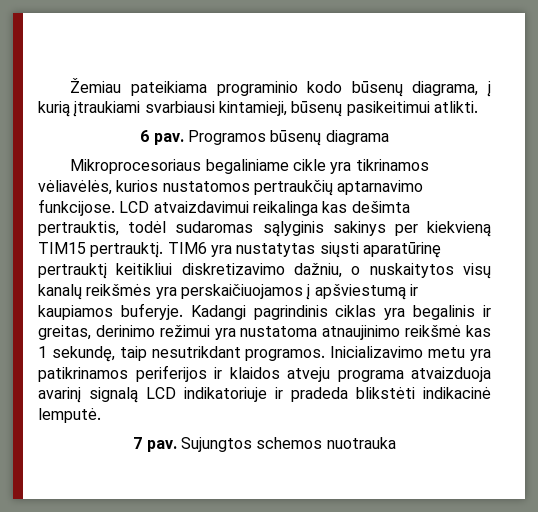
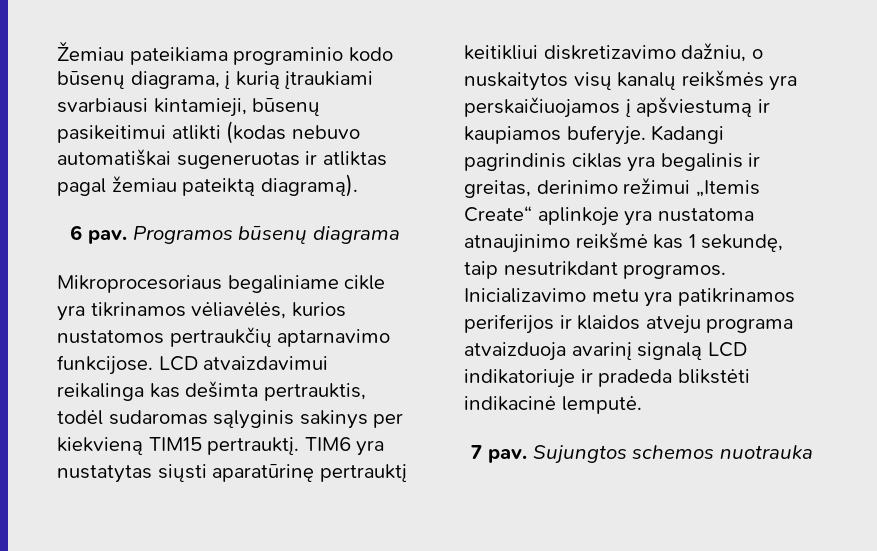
- Žemiau pateikiama programinio kodo būsenų diagrama, į kurią įtraukiami svarbiausi kintamieji, būsenų pasikeitimui atlikti.
+ Žemiau pateikiama programinio kodo būsenų diagrama, į kurią įtraukiami svarbiausi kintamieji, būsenų pasikeitimui atlikti (kodas nebuvo automatiškai sugeneruotas ir atliktas pagal žemiau pateiktą diagramą).
- Kadangi pagrindinis ciklas yra begalinis ir greitas, derinimo režimui yra nustatoma atnaujinimo reikšmė kas 1 sekundę, taip nesutrikdant programos.
+ Kadangi pagrindinis ciklas yra begalinis ir greitas, derinimo režimui „Itemis Create“ aplinkoje yra nustatoma atnaujinimo reikšmė kas 1 sekundę, taip nesutrikdant programos.

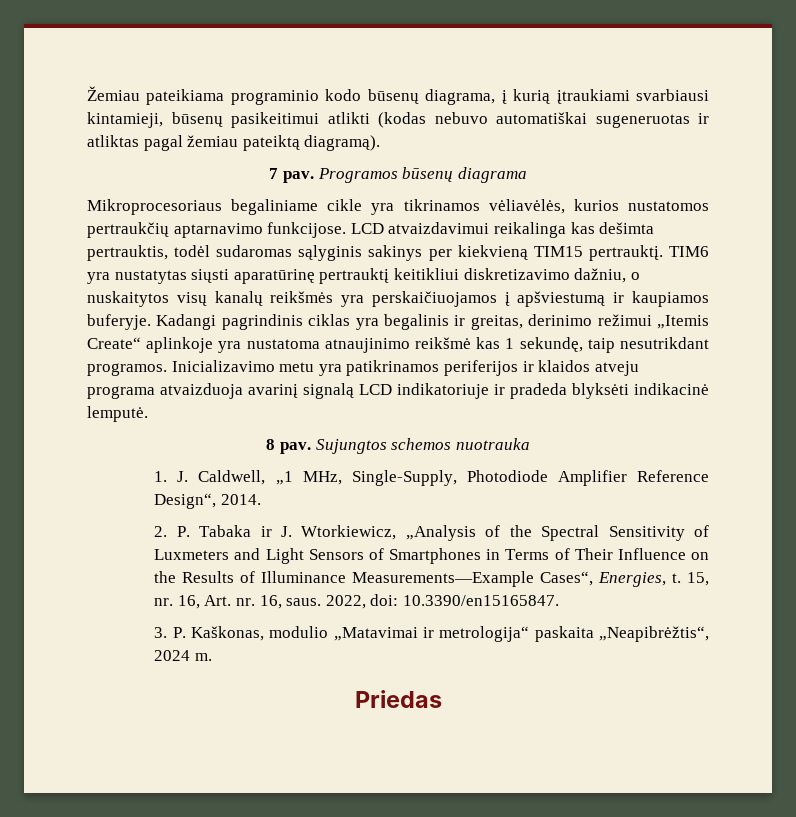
- 6 pav.
+ 7 pav.
- Inicializavimo metu yra patikrinamos periferijos ir klaidos atveju programa atvaizduoja avarinį signalą LCD indikatoriuje ir pradeda blikstėti indikacinė lemputė.
+ Inicializavimo metu yra patikrinamos periferijos ir klaidos atveju programa atvaizduoja avarinį signalą LCD indikatoriuje ir pradeda blyksėti indikacinė lemputė.
- 7 pav.
+ 8 pav.
+ 1. J. Caldwell, „1 MHz, Single-Supply, Photodiode Amplifier Reference Design“, 2014.
+ 2. P. Tabaka ir J. Wtorkiewicz, „Analysis of the Spectral Sensitivity of Luxmeters and Light Sensors of Smartphones in Terms of Their Influence on the Results of Illuminance Measurements—Example Cases“, Energies, t. 15, nr. 16, Art. nr. 16, saus. 2022, doi: 10.3390/en15165847.
+ 3. P. Kaškonas, modulio „Matavimai ir metrologija“ paskaita „Neapibrėžtis“, 2024 m.
+ Priedas

